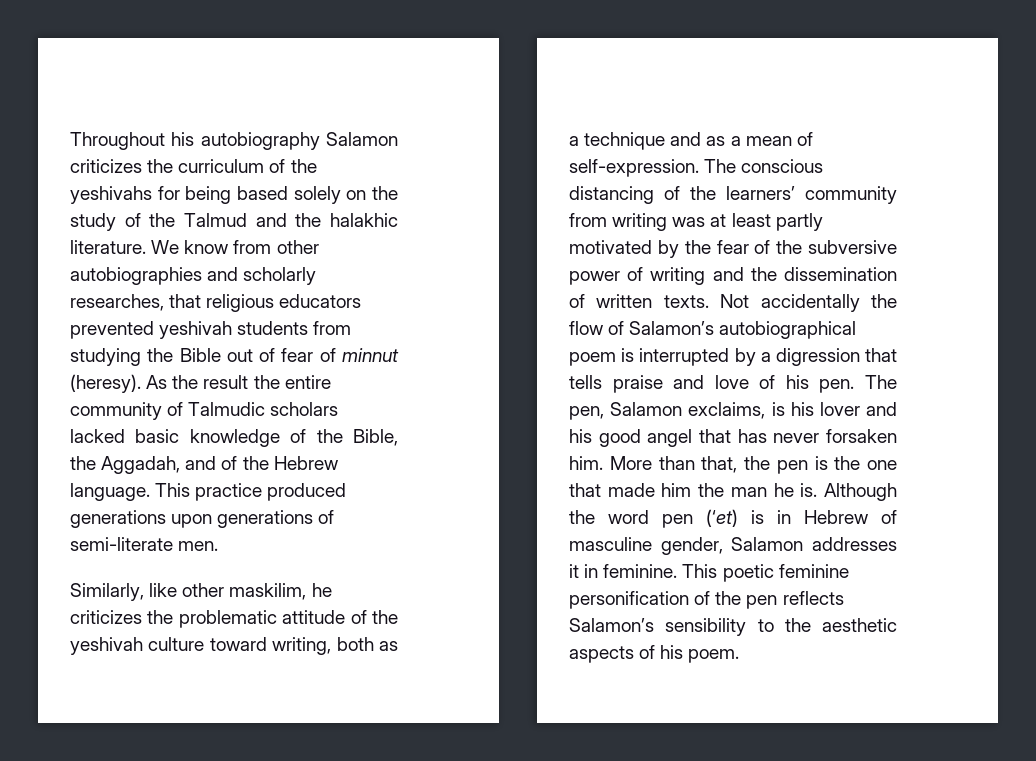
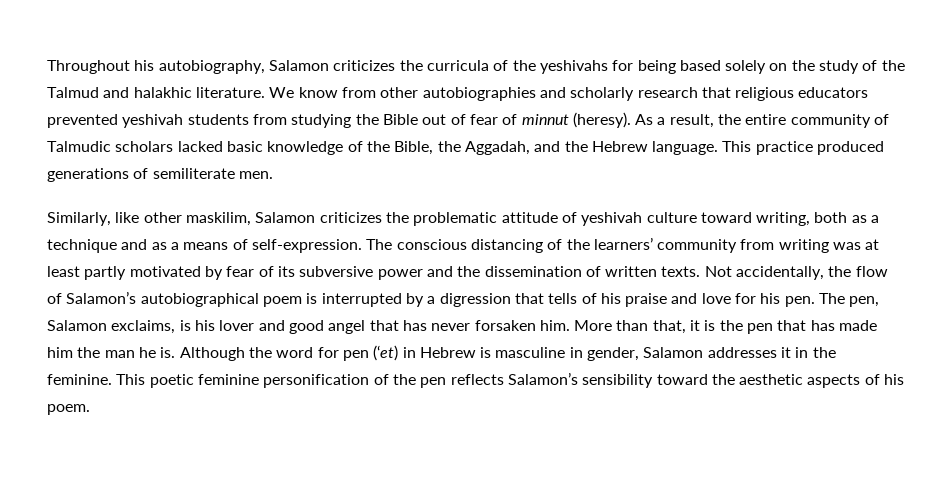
- Throughout his autobiography Salamon criticizes the curriculum of the yeshivahs for being based solely on the study of the Talmud and the halakhic literature.
+ Throughout his autobiography, Salamon criticizes the curricula of the yeshivahs for being based solely on the study of the Talmud and halakhic literature.
- We know from other autobiographies and scholarly researches, that religious educators prevented yeshivah students from studying the Bible out of fear of minnut (heresy).
+ We know from other autobiographies and scholarly research that religious educators prevented yeshivah students from studying the Bible out of fear of minnut (heresy).
- As the result the entire community of Talmudic scholars lacked basic knowledge of the Bible, the Aggadah, and of the Hebrew language.
+ As a result, the entire community of Talmudic scholars lacked basic knowledge of the Bible, the Aggadah, and the Hebrew language.
- This practice produced generations upon generations of semi-literate men.
+ This practice produced generations of semiliterate men.
- Similarly, like other maskilim, he criticizes the problematic attitude of the yeshivah culture toward writing, both as a technique and as a mean of self-expression.
+ Similarly, like other maskilim, Salamon criticizes the problematic attitude of yeshivah culture toward writing, both as a technique and as a means of self-expression.
- The conscious distancing of the learners’ community from writing was at least partly motivated by the fear of the subversive power of writing and the dissemination of written texts.
+ The conscious distancing of the learners’ community from writing was at least partly motivated by fear of its subversive power and the dissemination of written texts.
- Not accidentally the flow of Salamon’s autobiographical poem is interrupted by a digression that tells praise and love of his pen.
+ Not accidentally, the flow of Salamon’s autobiographical poem is interrupted by a digression that tells of his praise and love for his pen.
- The pen, Salamon exclaims, is his lover and his good angel that has never forsaken him.
+ The pen, Salamon exclaims, is his lover and good angel that has never forsaken him.
- More than that, the pen is the one that made him the man he is.
+ More than that, it is the pen that has made him the man he is.
- Although the word pen (‘et) is in Hebrew of masculine gender, Salamon addresses it in feminine.
+ Although the word for pen (‘et) in Hebrew is masculine in gender, Salamon addresses it in the feminine.
- This poetic feminine personification of the pen reflects Salamon’s sensibility to the aesthetic aspects of his poem.
+ This poetic feminine personification of the pen reflects Salamon’s sensibility toward the aesthetic aspects of his poem.

